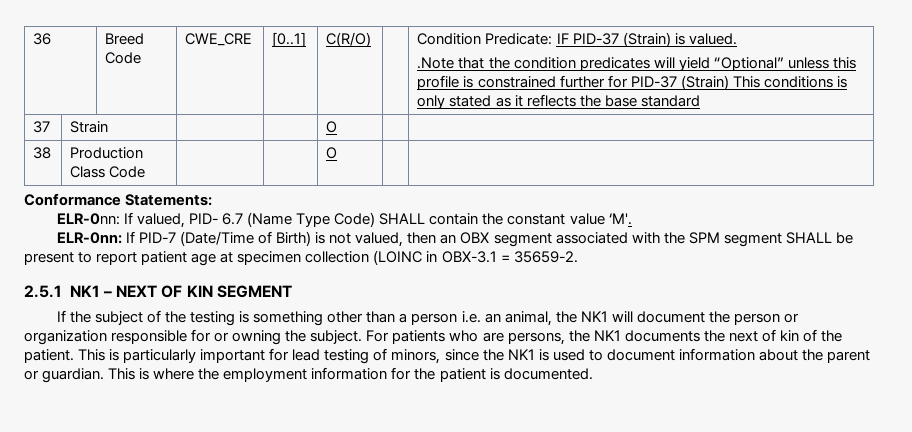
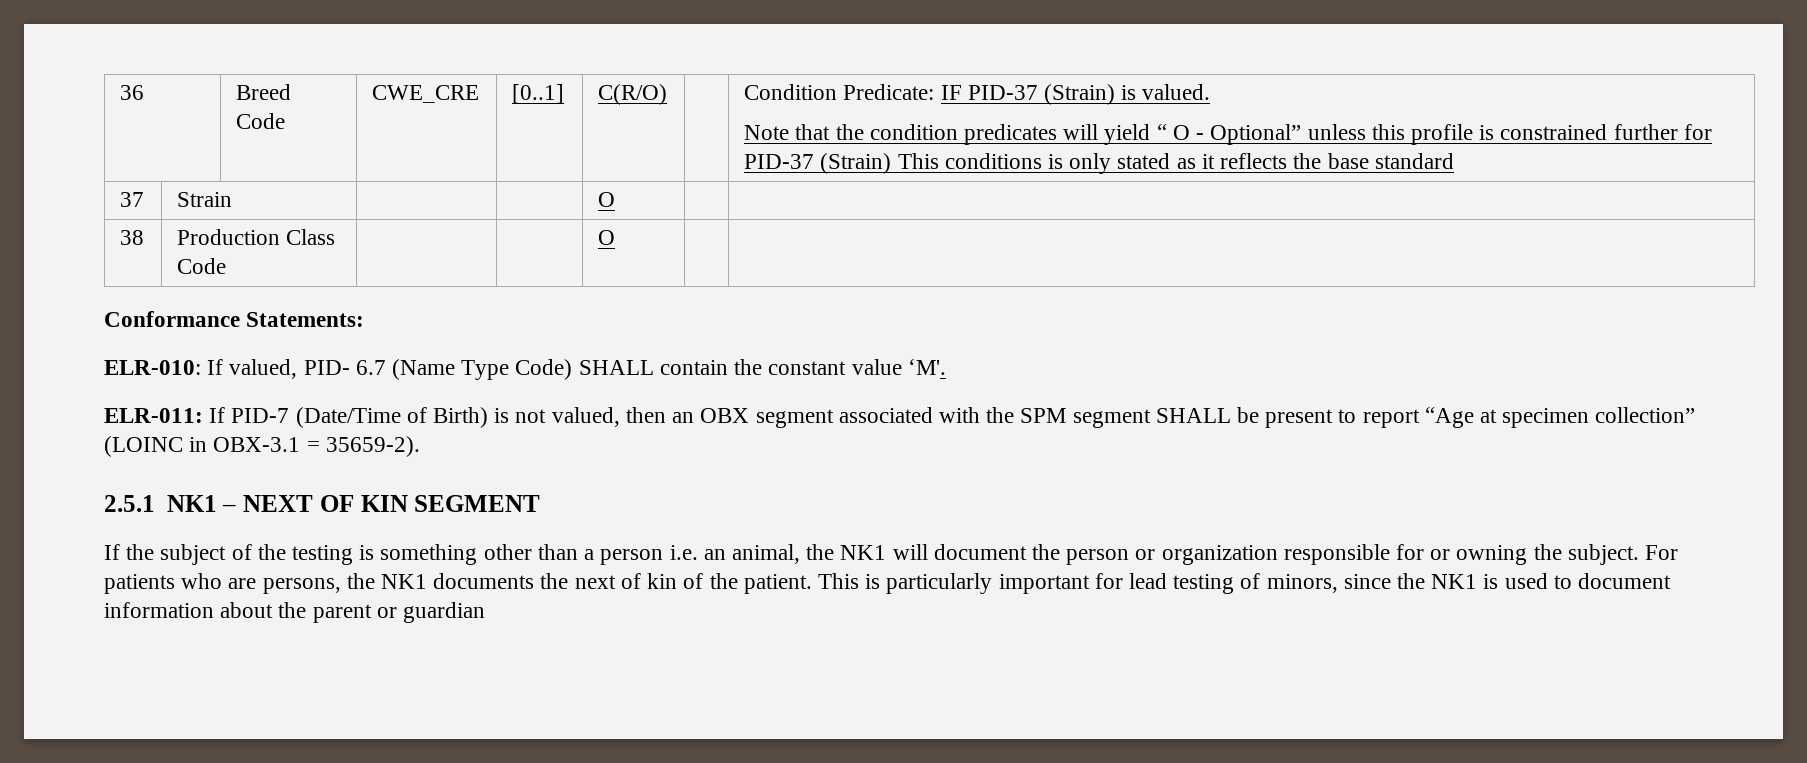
- .Note that the condition predicates will yield “Optional” unless this profile is constrained further for PID-37 (Strain) This conditions is only stated as it reflects the base standard
+ Note that the condition predicates will yield “ O - Optional” unless this profile is constrained further for PID-37 (Strain) This conditions is only stated as it reflects the base standard
- ELR-0nn: If valued, PID- 6.7 (Name Type Code) SHALL contain the constant value ‘M'.
+ ELR-010: If valued, PID- 6.7 (Name Type Code) SHALL contain the constant value ‘M'.
- ELR-0nn: If PID-7 (Date/Time of Birth) is not valued, then an OBX segment associated with the SPM segment SHALL be present to report patient age at specimen collection (LOINC in OBX-3.1 = 35659-2.
+ ELR-011: If PID-7 (Date/Time of Birth) is not valued, then an OBX segment associated with the SPM segment SHALL be present to report “Age at specimen collection” (LOINC in OBX-3.1 = 35659-2).
- This is particularly important for lead testing of minors, since the NK1 is used to document information about the parent or guardian. This is where the employment information for the patient is documented.
+ This is particularly important for lead testing of minors, since the NK1 is used to document information about the parent or guardian

